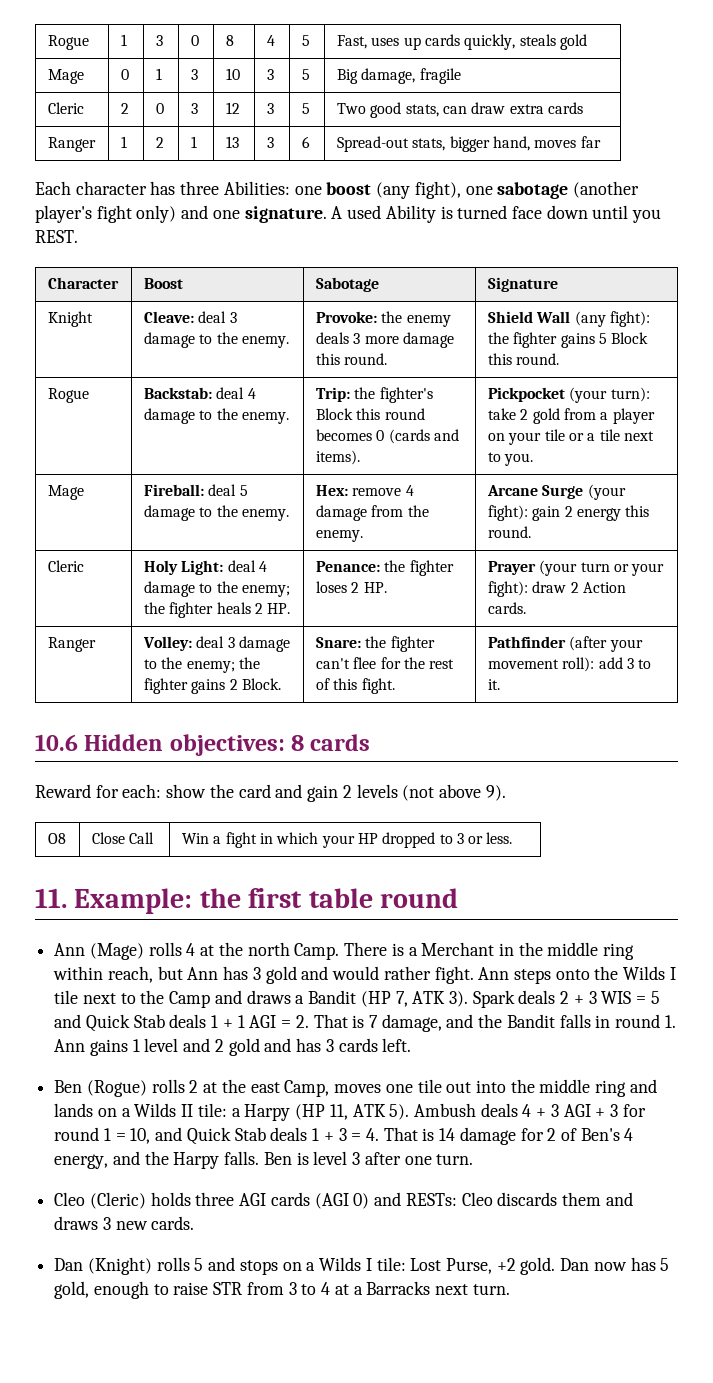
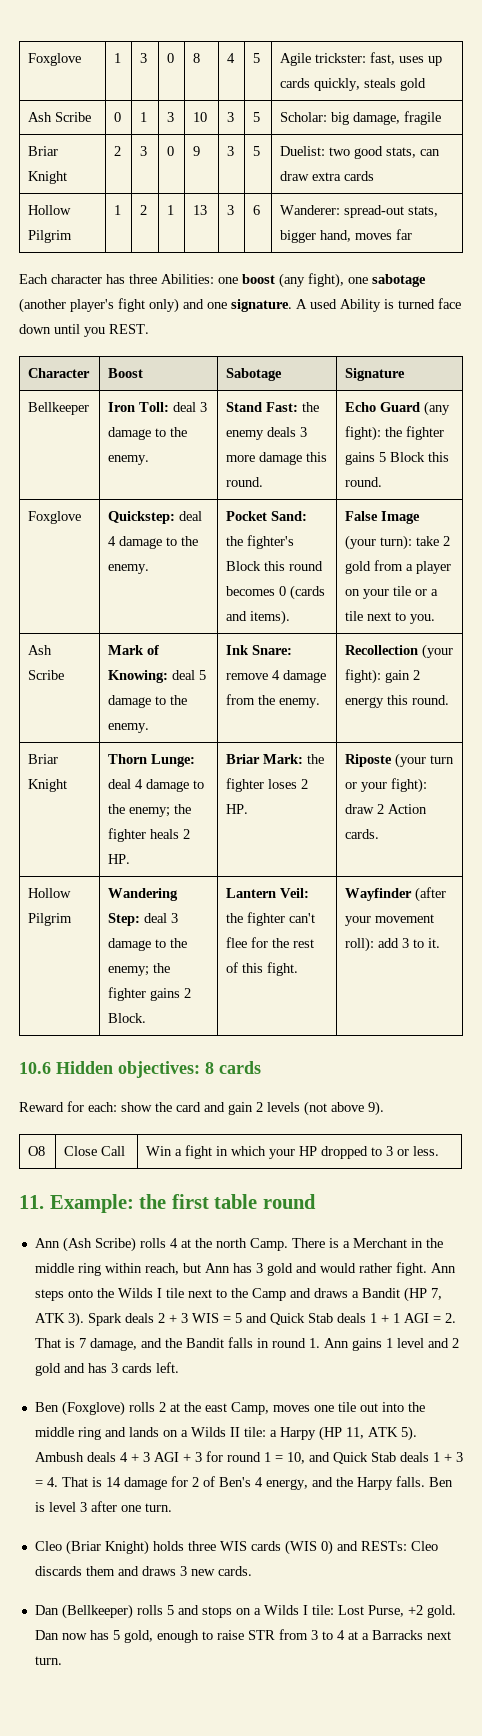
- Rogue | 1 | 3 | 0 | 8 | 4 | 5 | Fast, uses up cards quickly, steals gold
+ Foxglove | 1 | 3 | 0 | 8 | 4 | 5 | Agile trickster: fast, uses up cards quickly, steals gold
- Mage | 0 | 1 | 3 | 10 | 3 | 5 | Big damage, fragile
+ Ash Scribe | 0 | 1 | 3 | 10 | 3 | 5 | Scholar: big damage, fragile
- Cleric | 2 | 0 | 3 | 12 | 3 | 5 | Two good stats, can draw extra cards
+ Briar Knight | 2 | 3 | 0 | 9 | 3 | 5 | Duelist: two good stats, can draw extra cards
- Ranger | 1 | 2 | 1 | 13 | 3 | 6 | Spread-out stats, bigger hand, moves far
+ Hollow Pilgrim | 1 | 2 | 1 | 13 | 3 | 6 | Wanderer: spread-out stats, bigger hand, moves far
- Knight | Cleave: deal 3 damage to the enemy. | Provoke: the enemy deals 3 more damage this round. | Shield Wall (any fight): the fighter gains 5 Block this round.
+ Bellkeeper | Iron Toll: deal 3 damage to the enemy. | Stand Fast: the enemy deals 3 more damage this round. | Echo Guard (any fight): the fighter gains 5 Block this round.
- Rogue | Backstab: deal 4 damage to the enemy. | Trip: the fighter's Block this round becomes 0 (cards and items). | Pickpocket (your turn): take 2 gold from a player on your tile or a tile next to you.
+ Foxglove | Quickstep: deal 4 damage to the enemy. | Pocket Sand: the fighter's Block this round becomes 0 (cards and items). | False Image (your turn): take 2 gold from a player on your tile or a tile next to you.
- Mage | Fireball: deal 5 damage to the enemy. | Hex: remove 4 damage from the enemy. | Arcane Surge (your fight): gain 2 energy this round.
+ Ash Scribe | Mark of Knowing: deal 5 damage to the enemy. | Ink Snare: remove 4 damage from the enemy. | Recollection (your fight): gain 2 energy this round.
- Cleric | Holy Light: deal 4 damage to the enemy; the fighter heals 2 HP. | Penance: the fighter loses 2 HP. | Prayer (your turn or your fight): draw 2 Action cards.
+ Briar Knight | Thorn Lunge: deal 4 damage to the enemy; the fighter heals 2 HP. | Briar Mark: the fighter loses 2 HP. | Riposte (your turn or your fight): draw 2 Action cards.
- Ranger | Volley: deal 3 damage to the enemy; the fighter gains 2 Block. | Snare: the fighter can't flee for the rest of this fight. | Pathfinder (after your movement roll): add 3 to it.
+ Hollow Pilgrim | Wandering Step: deal 3 damage to the enemy; the fighter gains 2 Block. | Lantern Veil: the fighter can't flee for the rest of this fight. | Wayfinder (after your movement roll): add 3 to it.
- Ann (Mage) rolls 4 at the north Camp.
+ Ann (Ash Scribe) rolls 4 at the north Camp.
- Ben (Rogue) rolls 2 at the east Camp, moves one tile out into the middle ring and lands on a Wilds II tile: a Harpy (HP 11, ATK 5).
+ Ben (Foxglove) rolls 2 at the east Camp, moves one tile out into the middle ring and lands on a Wilds II tile: a Harpy (HP 11, ATK 5).
- Cleo (Cleric) holds three AGI cards (AGI 0) and RESTs: Cleo discards them and draws 3 new cards.
+ Cleo (Briar Knight) holds three WIS cards (WIS 0) and RESTs: Cleo discards them and draws 3 new cards.
- Dan (Knight) rolls 5 and stops on a Wilds I tile: Lost Purse, +2 gold.
+ Dan (Bellkeeper) rolls 5 and stops on a Wilds I tile: Lost Purse, +2 gold.

